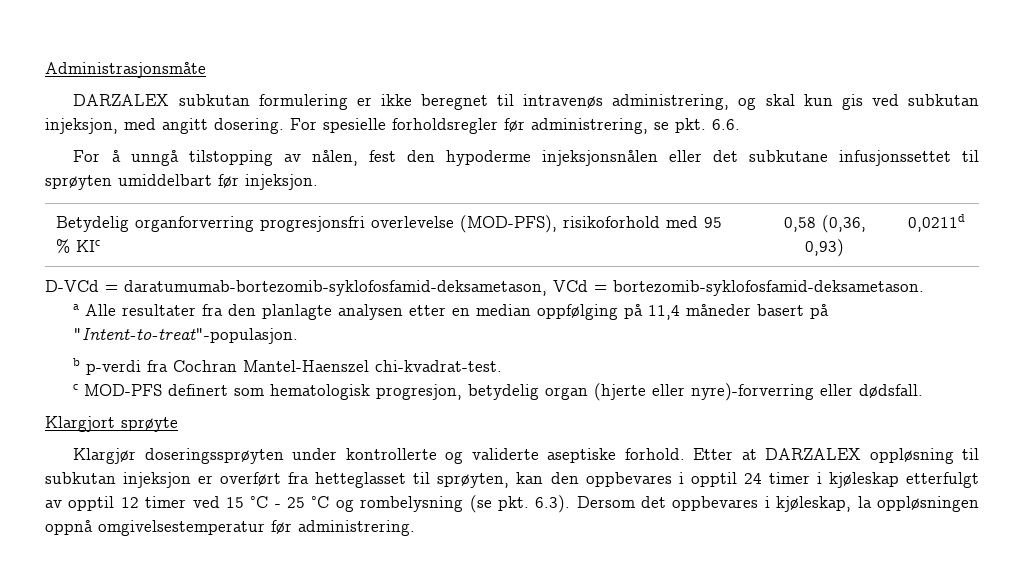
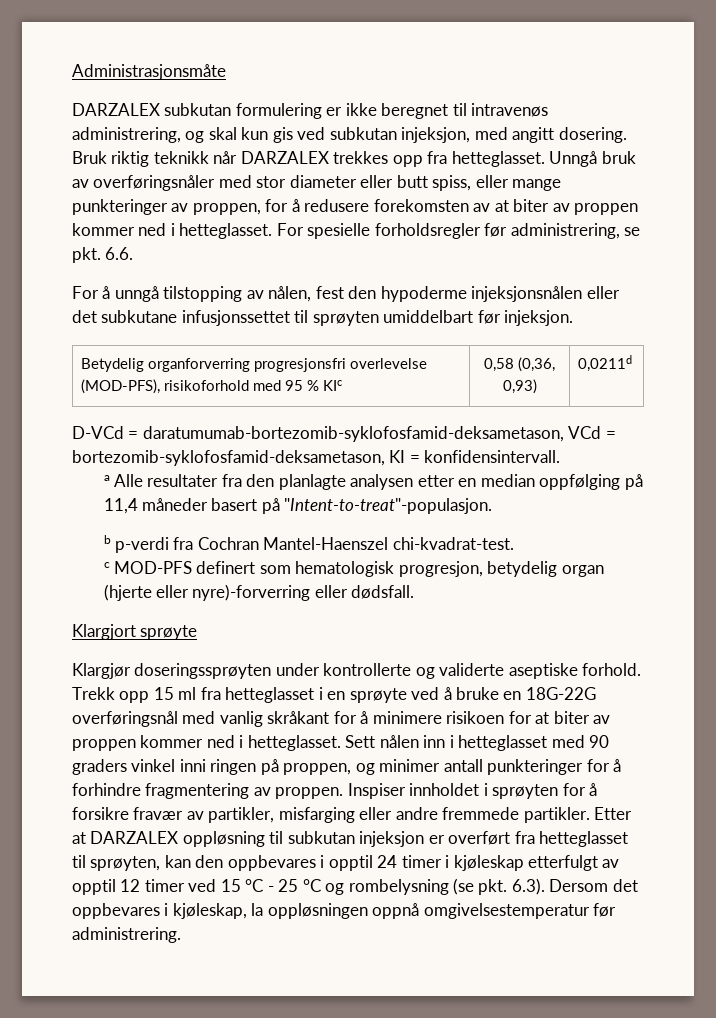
+ Bruk riktig teknikk når DARZALEX trekkes opp fra hetteglasset. Unngå bruk av overføringsnåler med stor diameter eller butt spiss, eller mange punkteringer av proppen, for å redusere forekomsten av at biter av proppen kommer ned i hetteglasset.
- D-VCd = daratumumab-bortezomib-syklofosfamid-deksametason, VCd = bortezomib-syklofosfamid-deksametason.
+ D-VCd = daratumumab-bortezomib-syklofosfamid-deksametason, VCd = bortezomib-syklofosfamid-deksametason, KI = konfidensintervall.
+ Trekk opp 15 ml fra hetteglasset i en sprøyte ved å bruke en 18G-22G overføringsnål med vanlig skråkant for å minimere risikoen for at biter av proppen kommer ned i hetteglasset. Sett nålen inn i hetteglasset med 90 graders vinkel inni ringen på proppen, og minimer antall punkteringer for å forhindre fragmentering av proppen. Inspiser innholdet i sprøyten for å forsikre fravær av partikler, misfarging eller andre fremmede partikler.

